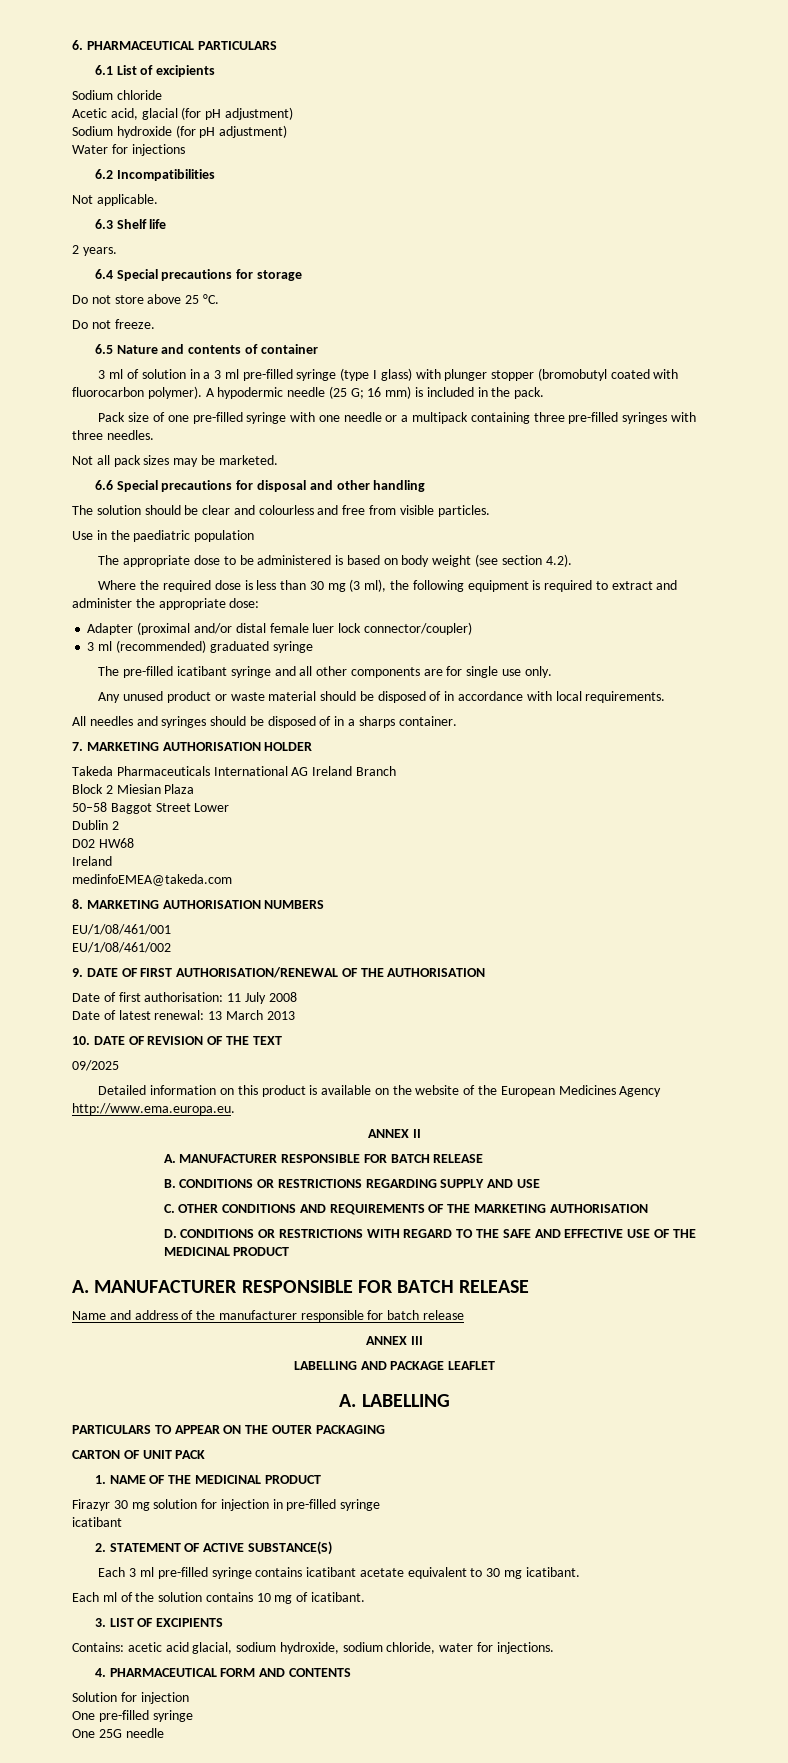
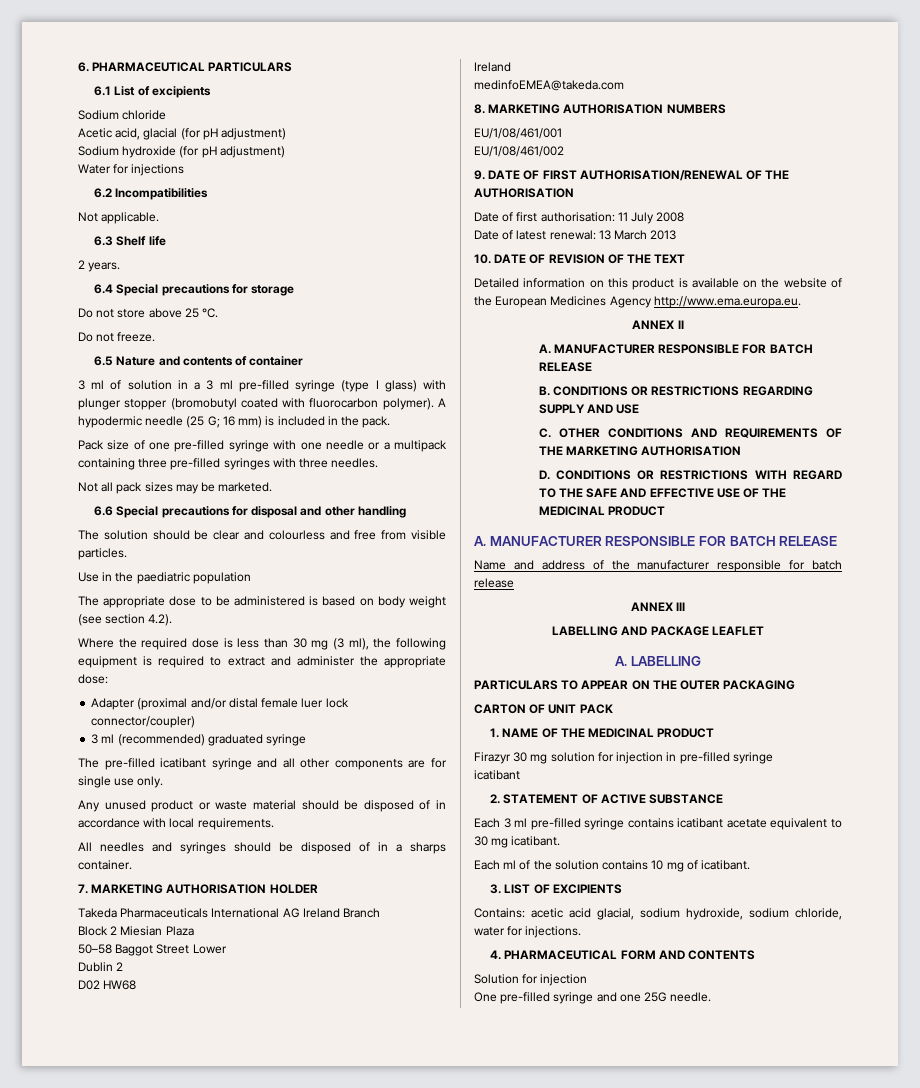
- 09/2025
- 2. STATEMENT OF ACTIVE SUBSTANCE(S)
+ 2. STATEMENT OF ACTIVE SUBSTANCE
- One pre-filled syringe
- One 25G needle
+ One pre-filled syringe and one 25G needle.

